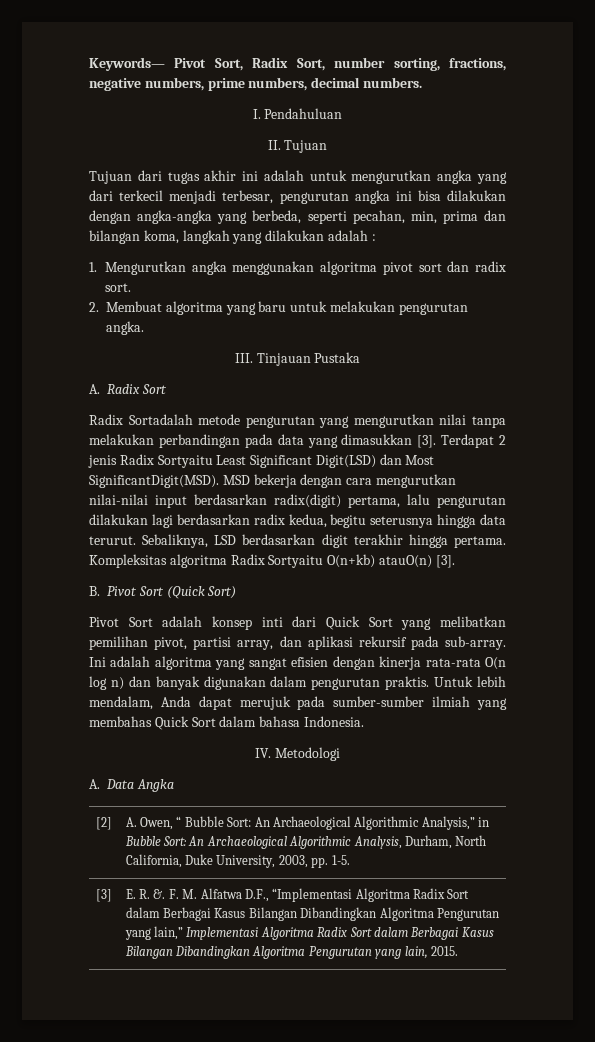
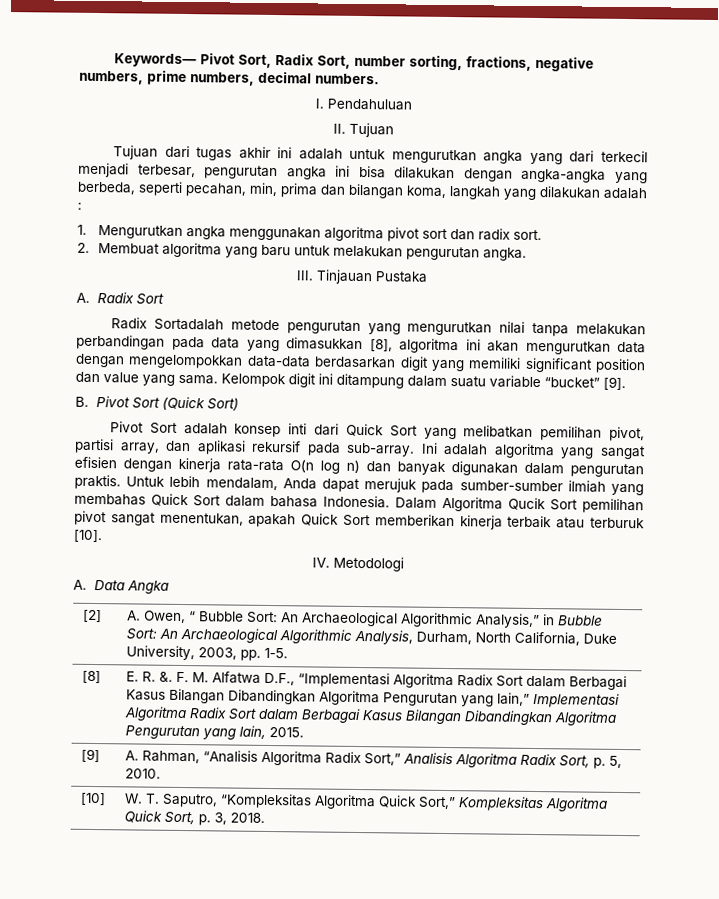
- Radix Sortadalah metode pengurutan yang mengurutkan nilai tanpa melakukan perbandingan pada data yang dimasukkan [3]. Terdapat 2 jenis Radix Sortyaitu Least Significant Digit(LSD) dan Most SignificantDigit(MSD). MSD bekerja dengan cara mengurutkan nilai-nilai input berdasarkan radix(digit) pertama, lalu pengurutan dilakukan lagi berdasarkan radix kedua, begitu seterusnya hingga data terurut. Sebaliknya, LSD berdasarkan digit terakhir hingga pertama. Kompleksitas algoritma Radix Sortyaitu O(n+kb) atauO(n) [3].
+ Radix Sortadalah metode pengurutan yang mengurutkan nilai tanpa melakukan perbandingan pada data yang dimasukkan [8], algoritma ini akan mengurutkan data dengan mengelompokkan data-data berdasarkan digit yang memiliki significant position dan value yang sama. Kelompok digit ini ditampung dalam suatu variable “bucket” [9].
+ Dalam Algoritma Qucik Sort pemilihan pivot sangat menentukan, apakah Quick Sort memberikan kinerja terbaik atau terburuk [10].
- [3] | E. R. &. F. M. Alfatwa D.F., “Implementasi Algoritma Radix Sort dalam Berbagai Kasus Bilangan Dibandingkan Algoritma Pengurutan yang lain,” Implementasi Algoritma Radix Sort dalam Berbagai Kasus Bilangan Dibandingkan Algoritma Pengurutan yang lain, 2015.
+ [8] | E. R. &. F. M. Alfatwa D.F., “Implementasi Algoritma Radix Sort dalam Berbagai Kasus Bilangan Dibandingkan Algoritma Pengurutan yang lain,” Implementasi Algoritma Radix Sort dalam Berbagai Kasus Bilangan Dibandingkan Algoritma Pengurutan yang lain, 2015.
+ [9] | A. Rahman, “Analisis Algoritma Radix Sort,” Analisis Algoritma Radix Sort, p. 5, 2010.
+ [10] | W. T. Saputro, “Kompleksitas Algoritma Quick Sort,” Kompleksitas Algoritma Quick Sort, p. 3, 2018.

